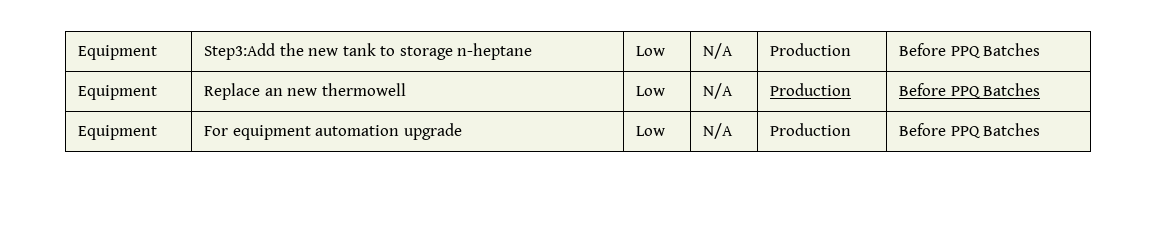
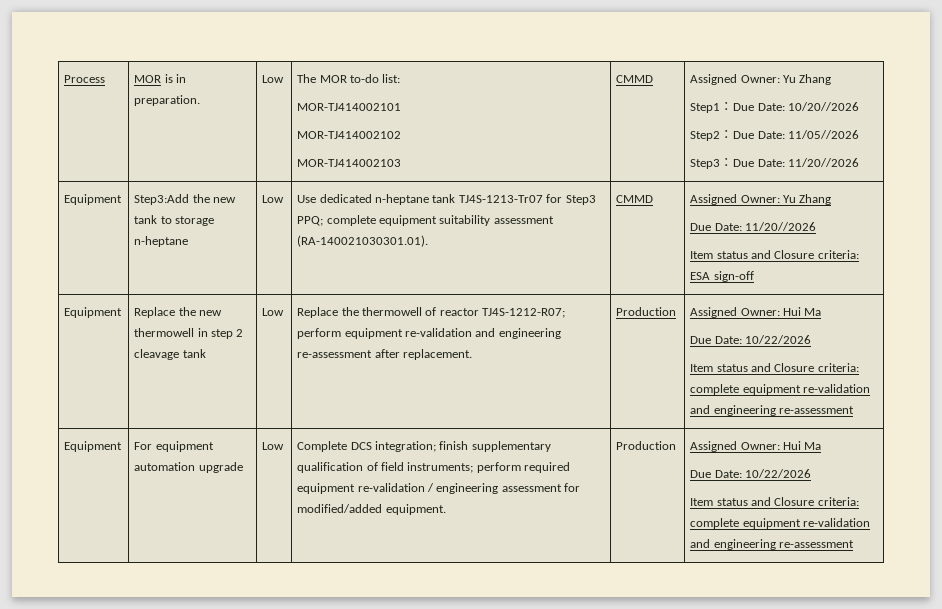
+ Process | MOR is in preparation. | Low | The MOR to-do list:
+ MOR-TJ414002101
+ MOR-TJ414002102
+ MOR-TJ414002103 | CMMD | Assigned Owner: Yu Zhang
+ Step1：Due Date: 10/20//2026
+ Step2：Due Date: 11/05//2026
+ Step3：Due Date: 11/20//2026
- Equipment | Step3:Add the new tank to storage n-heptane | Low | N/A | Production | Before PPQ Batches
+ Equipment | Step3:Add the new tank to storage n-heptane | Low | Use dedicated n-heptane tank TJ4S-1213-Tr07 for Step3 PPQ; complete equipment suitability assessment (RA-140021030301.01). | CMMD | Assigned Owner: Yu Zhang
+ Due Date: 11/20//2026
+ Item status and Closure criteria: ESA sign-off
- Replace an new thermowell | Low | N/A | Production | Before PPQ Batches
+ Replace the new thermowell in step 2 cleavage tank | Low | Replace the thermowell of reactor TJ4S-1212-R07; perform equipment re-validation and engineering re-assessment after replacement. | Production | Assigned Owner: Hui Ma
+ Due Date: 10/22/2026
+ Item status and Closure criteria: complete equipment re-validation and engineering re-assessment
- For equipment automation upgrade | Low | N/A | Production | Before PPQ Batches
+ For equipment automation upgrade | Low | Complete DCS integration; finish supplementary qualification of field instruments; perform required equipment re-validation / engineering assessment for modified/added equipment. | Production | Assigned Owner: Hui Ma
+ Due Date: 10/22/2026
+ Item status and Closure criteria: complete equipment re-validation and engineering re-assessment

